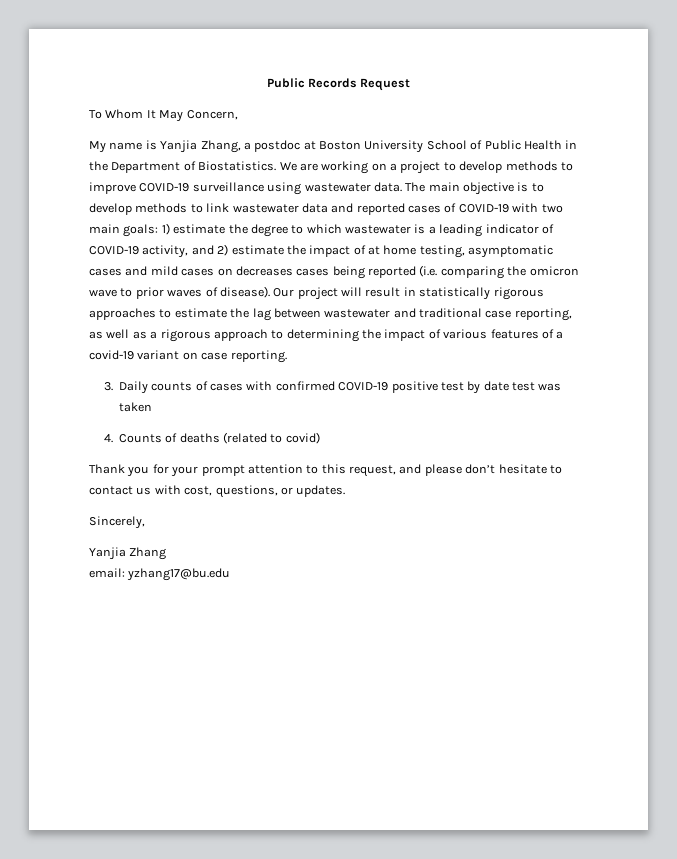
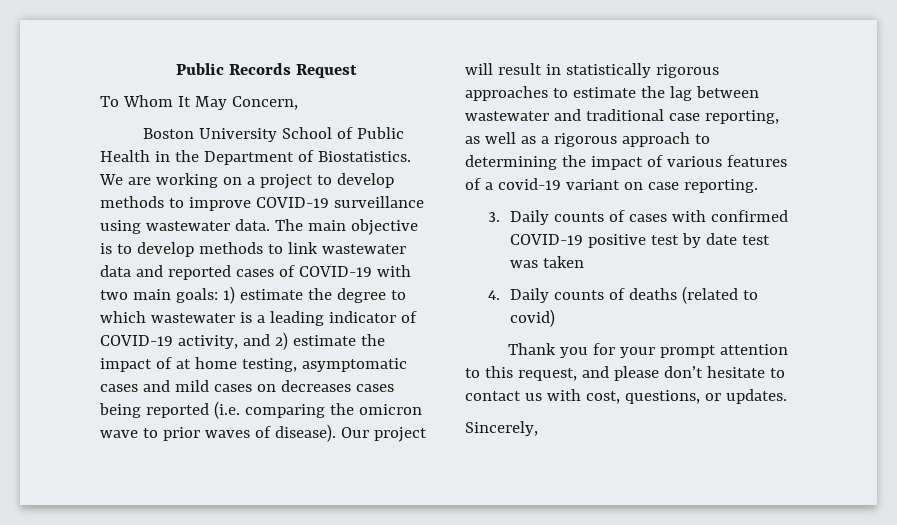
- My name is Yanjia Zhang, a postdoc at Boston University School of Public Health in the Department of Biostatistics.
+ Boston University School of Public Health in the Department of Biostatistics.
- 4. Counts of deaths (related to covid)
+ 4. Daily counts of deaths (related to covid)
- Yanjia Zhang
- email: yzhang17@bu.edu

